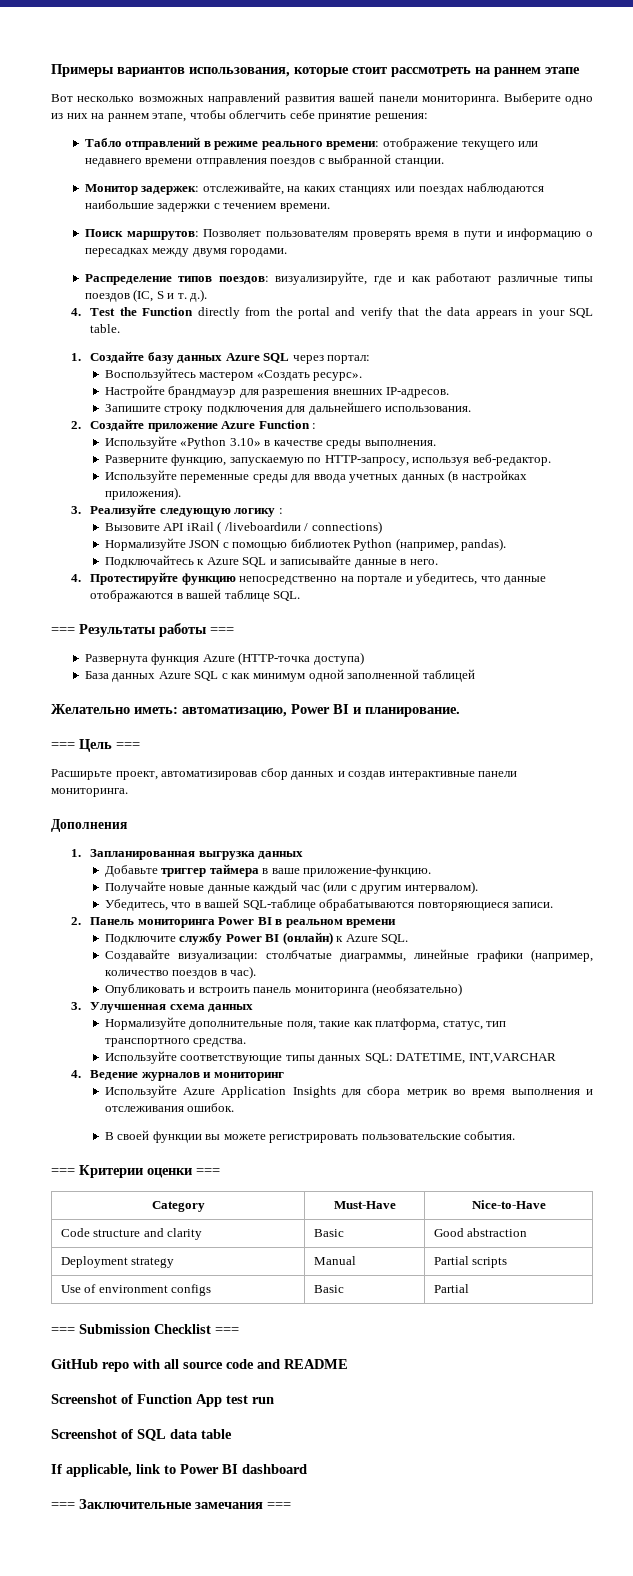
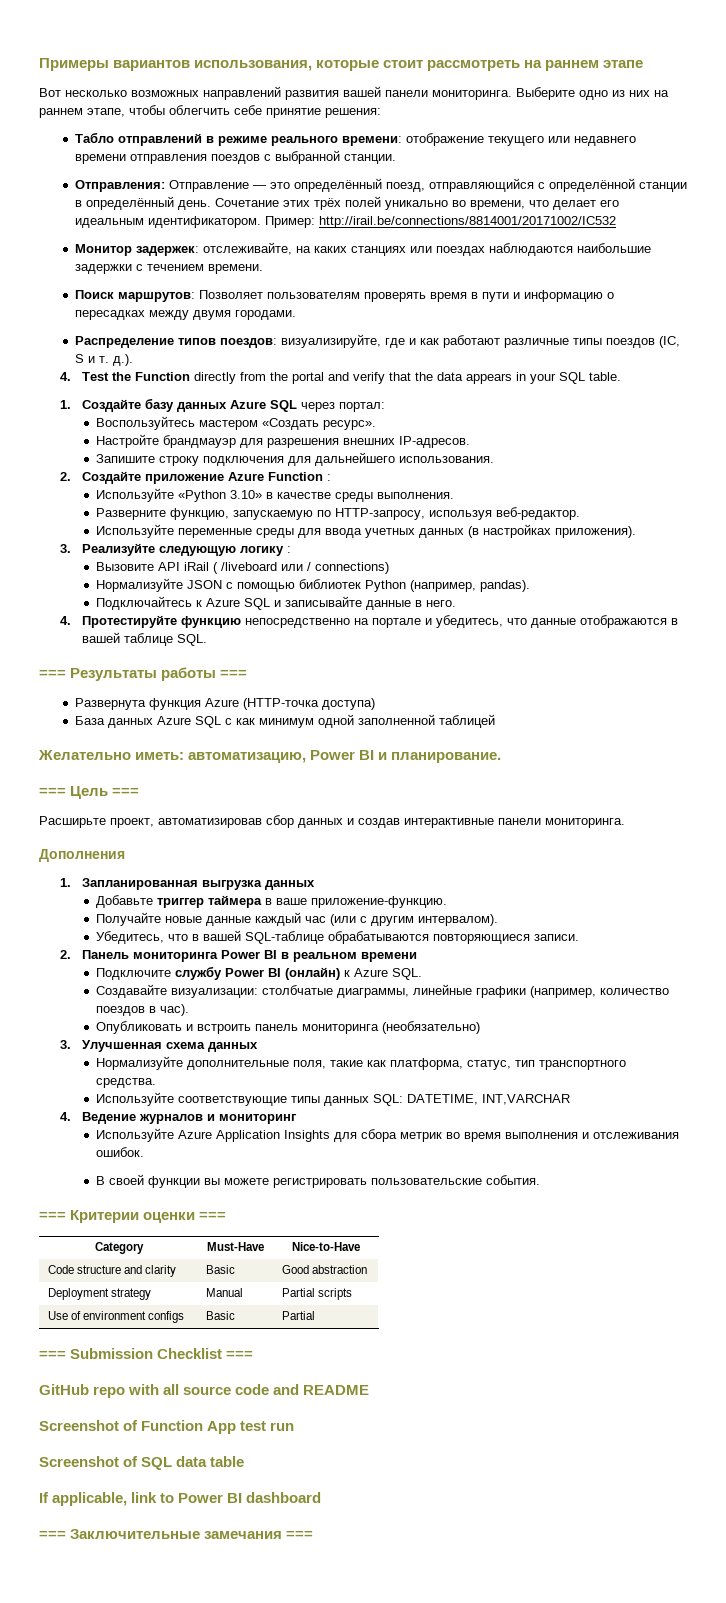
+ Отправления: Отправление — это определённый поезд, отправляющийся с определённой станции в определённый день. Сочетание этих трёх полей уникально во времени, что делает его идеальным идентификатором. Пример: http://irail.be/connections/8814001/20171002/IC532
- Вызовите API iRail ( /liveboardили / connections)
+ Вызовите API iRail ( /liveboard или / connections)

